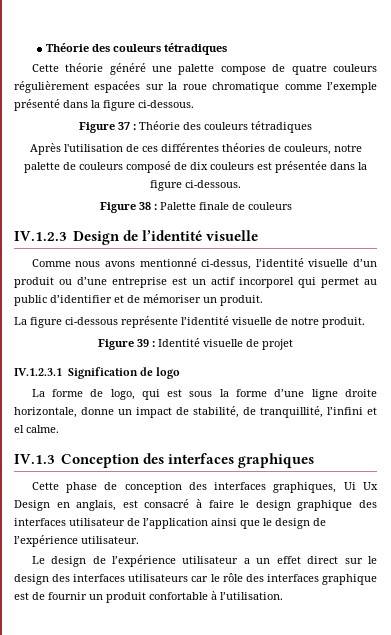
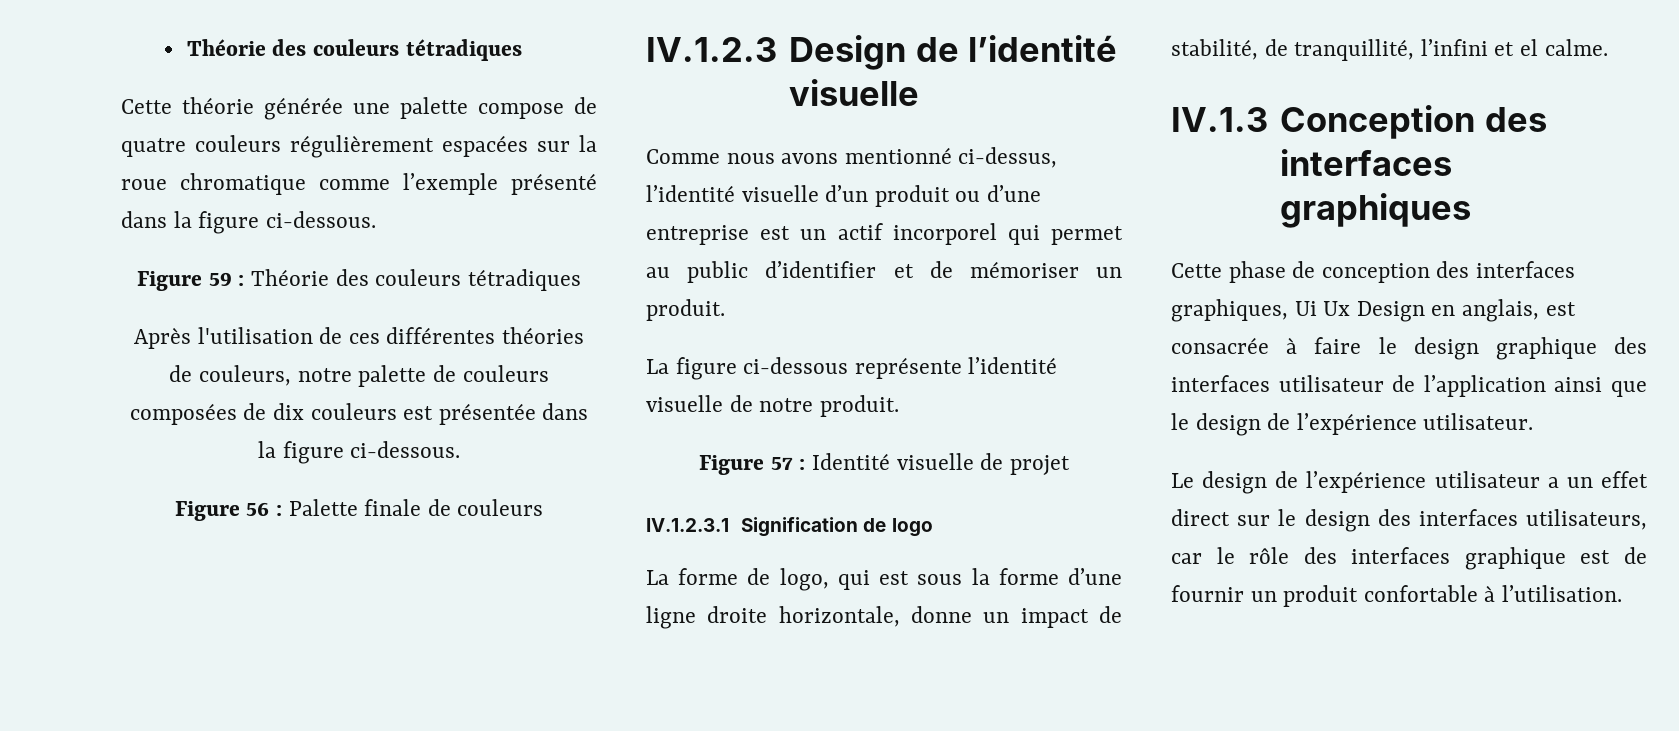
- Cette théorie généré une palette compose de quatre couleurs régulièrement espacées sur la roue chromatique comme l’exemple présenté dans la figure ci-dessous.
+ Cette théorie générée une palette compose de quatre couleurs régulièrement espacées sur la roue chromatique comme l’exemple présenté dans la figure ci-dessous.
- Figure 37 : Théorie des couleurs tétradiques
+ Figure 59 : Théorie des couleurs tétradiques
- Après l'utilisation de ces différentes théories de couleurs, notre palette de couleurs composé de dix couleurs est présentée dans la figure ci-dessous.
+ Après l'utilisation de ces différentes théories de couleurs, notre palette de couleurs composées de dix couleurs est présentée dans la figure ci-dessous.
- Figure 38 : Palette finale de couleurs
+ Figure 56 : Palette finale de couleurs
- Figure 39 : Identité visuelle de projet
+ Figure 57 : Identité visuelle de projet
- Cette phase de conception des interfaces graphiques, Ui Ux Design en anglais, est consacré à faire le design graphique des interfaces utilisateur de l’application ainsi que le design de l’expérience utilisateur.
+ Cette phase de conception des interfaces graphiques, Ui Ux Design en anglais, est consacrée à faire le design graphique des interfaces utilisateur de l’application ainsi que le design de l’expérience utilisateur.
- Le design de l’expérience utilisateur a un effet direct sur le design des interfaces utilisateurs car le rôle des interfaces graphique est de fournir un produit confortable à l’utilisation.
+ Le design de l’expérience utilisateur a un effet direct sur le design des interfaces utilisateurs, car le rôle des interfaces graphique est de fournir un produit confortable à l’utilisation.

